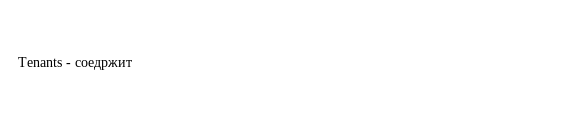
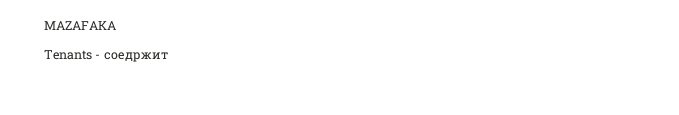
+ MAZAFAKA

